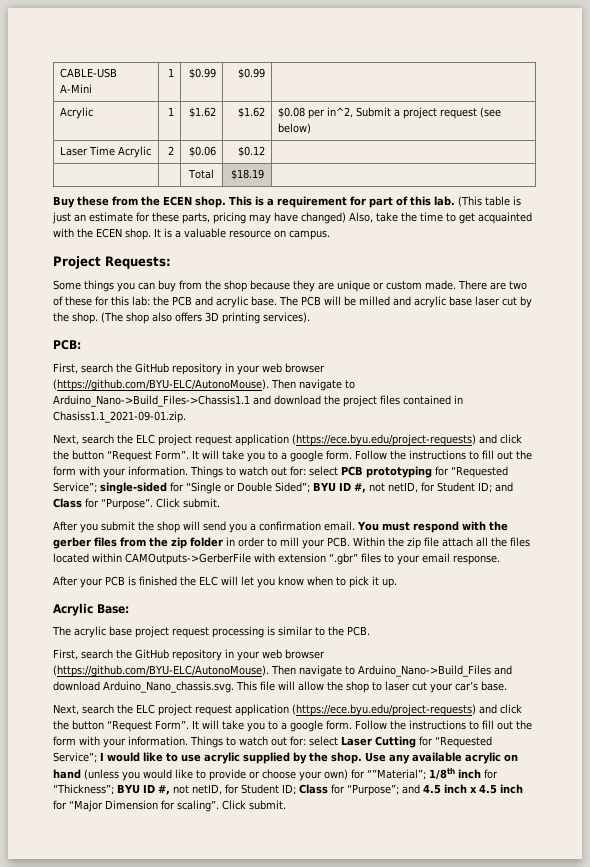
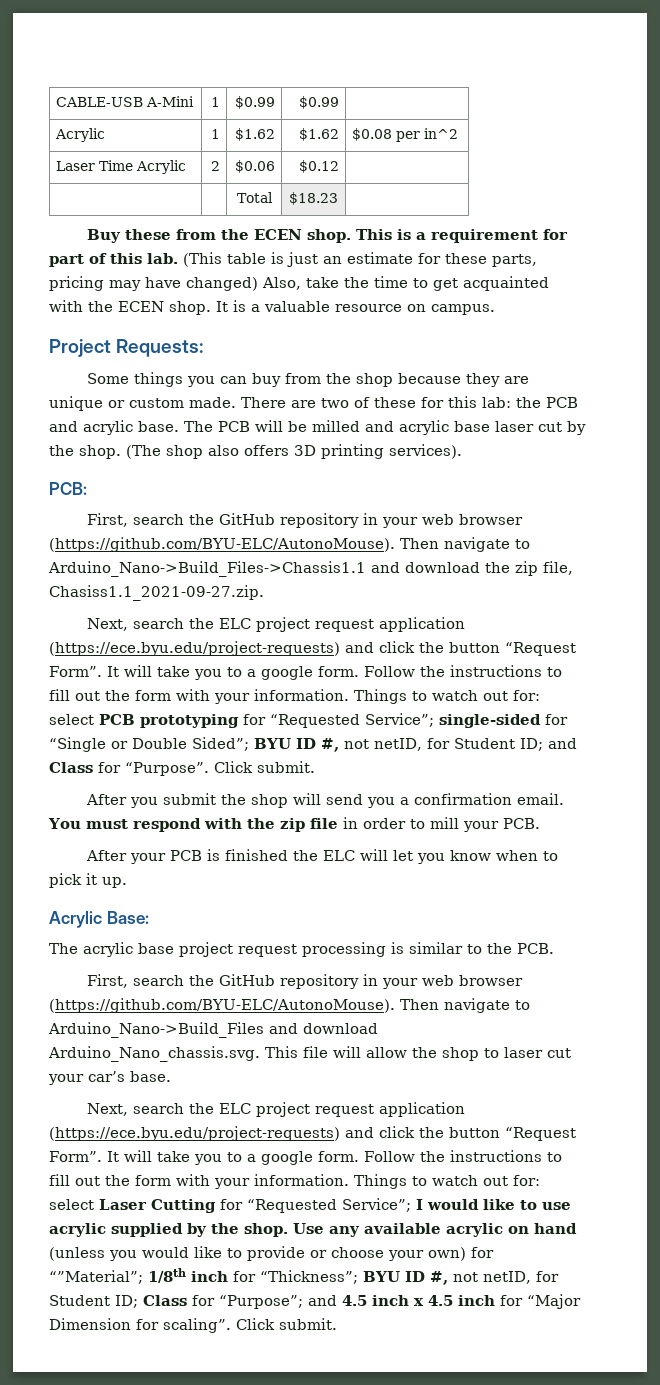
- Acrylic | 1 | $1.62 | $1.62 | $0.08 per in^2, Submit a project request (see below)
+ Acrylic | 1 | $1.62 | $1.62 | $0.08 per in^2
- | | Total | $18.19 |
+ | | Total | $18.23 |
- First, search the GitHub repository in your web browser (https://github.com/BYU-ELC/AutonoMouse). Then navigate to Arduino_Nano->Build_Files->Chassis1.1 and download the project files contained in Chasiss1.1_2021-09-01.zip.
+ First, search the GitHub repository in your web browser (https://github.com/BYU-ELC/AutonoMouse). Then navigate to Arduino_Nano->Build_Files->Chassis1.1 and download the zip file, Chasiss1.1_2021-09-27.zip.
- You must respond with the gerber files from the zip folder in order to mill your PCB. Within the zip file attach all the files located within CAMOutputs->GerberFile with extension “.gbr” files to your email response.
+ You must respond with the zip file in order to mill your PCB.

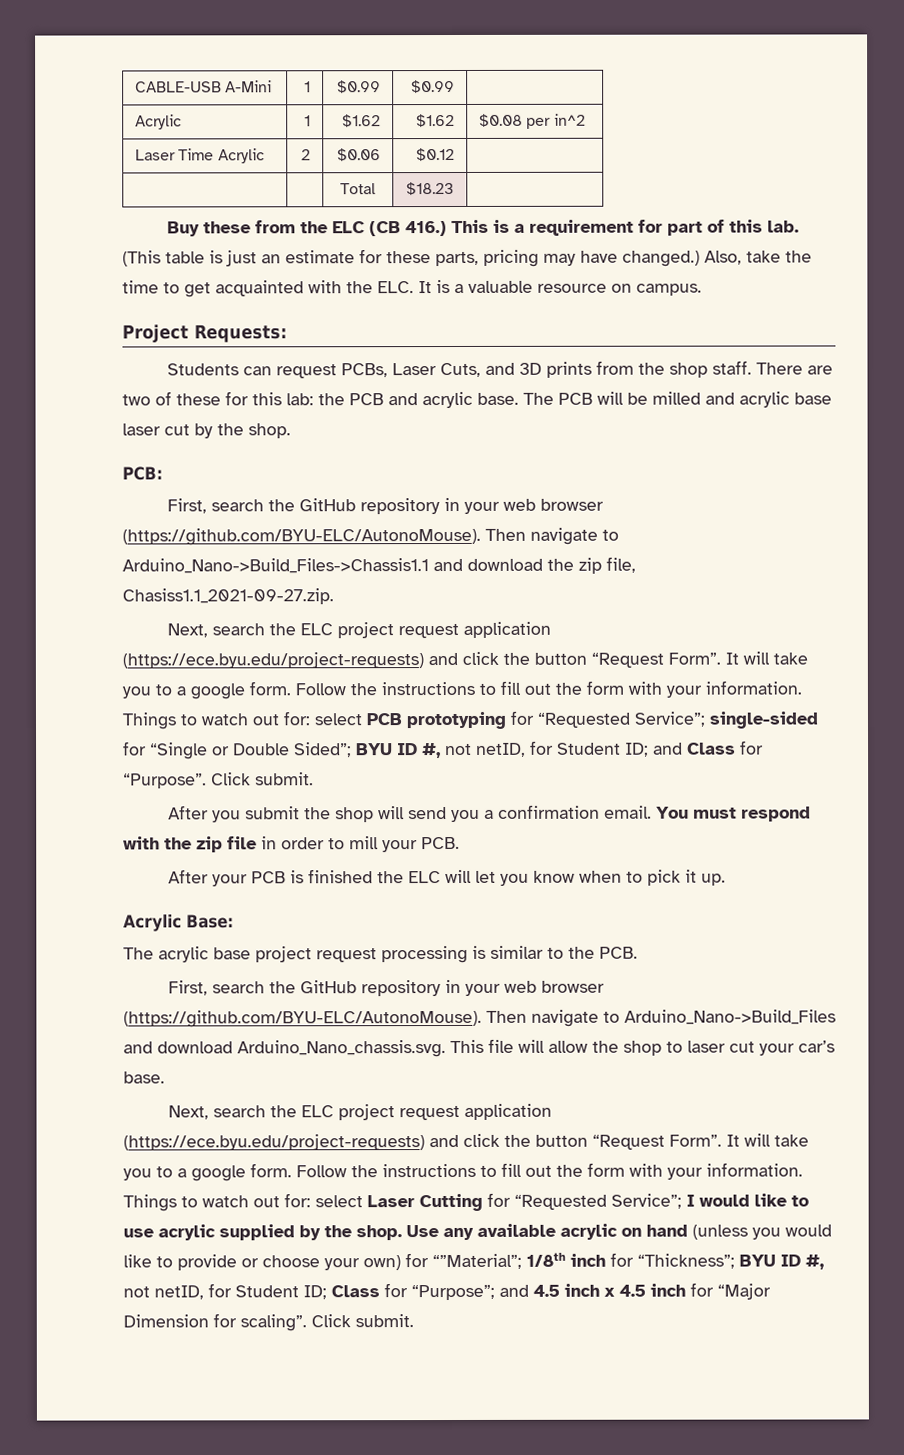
- Buy these from the ECEN shop. This is a requirement for part of this lab.
+ Buy these from the ELC (CB 416.) This is a requirement for part of this lab.
- (This table is just an estimate for these parts, pricing may have changed) Also, take the time to get acquainted with the ECEN shop. It is a valuable resource on campus.
+ (This table is just an estimate for these parts, pricing may have changed.) Also, take the time to get acquainted with the ELC. It is a valuable resource on campus.
- Some things you can buy from the shop because they are unique or custom made.
+ Students can request PCBs, Laser Cuts, and 3D prints from the shop staff.
- (The shop also offers 3D printing services).

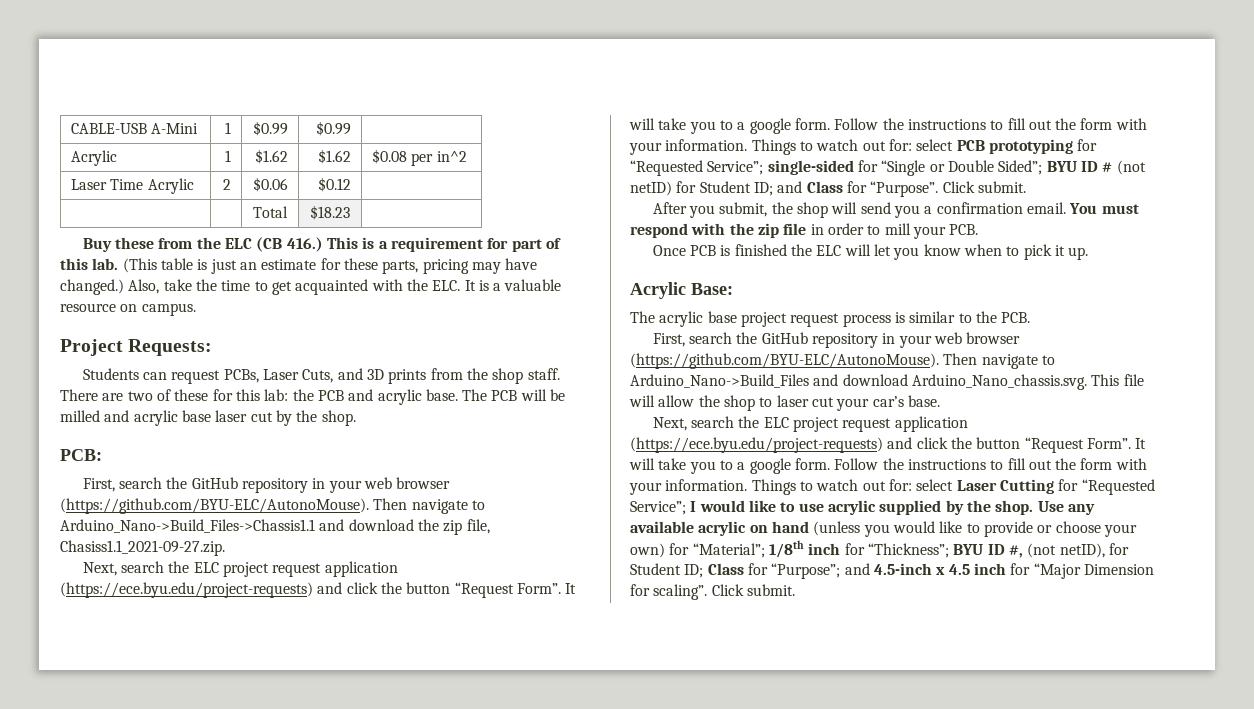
- Things to watch out for: select PCB prototyping for “Requested Service”; single-sided for “Single or Double Sided”; BYU ID #, not netID, for Student ID; and Class for “Purpose”.
+ Things to watch out for: select PCB prototyping for “Requested Service”; single-sided for “Single or Double Sided”; BYU ID # (not netID) for Student ID; and Class for “Purpose”.
- After you submit the shop will send you a confirmation email.
+ After you submit, the shop will send you a confirmation email.
- After your PCB is finished the ELC will let you know when to pick it up.
+ Once PCB is finished the ELC will let you know when to pick it up.
- The acrylic base project request processing is similar to the PCB.
+ The acrylic base project request process is similar to the PCB.
- Use any available acrylic on hand (unless you would like to provide or choose your own) for “”Material”; 1/8th inch for “Thickness”; BYU ID #, not netID, for Student ID; Class for “Purpose”; and 4.5 inch x 4.5 inch for “Major Dimension for scaling”.
+ Use any available acrylic on hand (unless you would like to provide or choose your own) for “Material”; 1/8th inch for “Thickness”; BYU ID #, (not netID), for Student ID; Class for “Purpose”; and 4.5-inch x 4.5 inch for “Major Dimension for scaling”.

